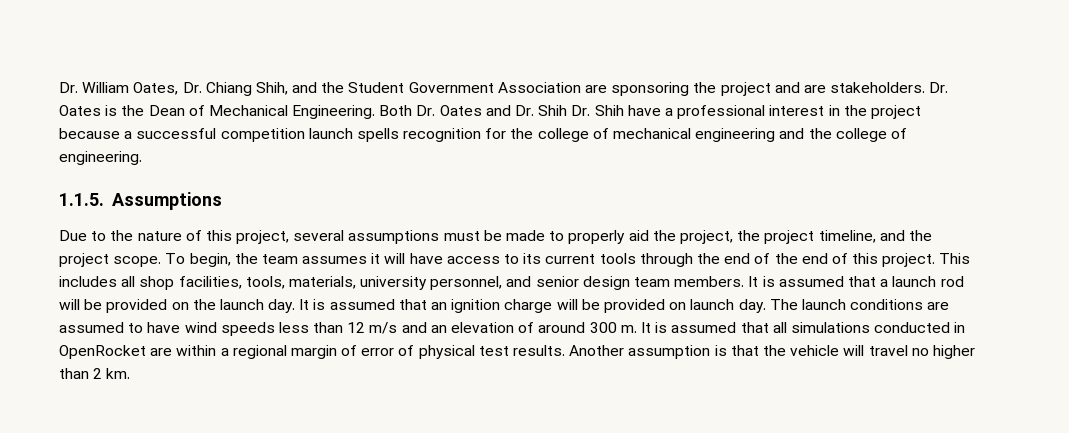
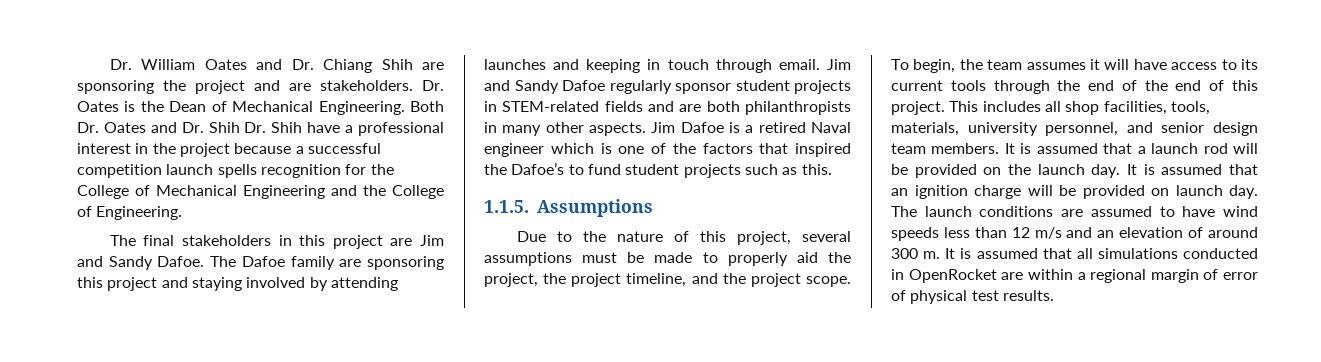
- Dr. William Oates, Dr. Chiang Shih, and the Student Government Association are sponsoring the project and are stakeholders.
+ Dr. William Oates and Dr. Chiang Shih are sponsoring the project and are stakeholders.
- Both Dr. Oates and Dr. Shih Dr. Shih have a professional interest in the project because a successful competition launch spells recognition for the college of mechanical engineering and the college of engineering.
+ Both Dr. Oates and Dr. Shih Dr. Shih have a professional interest in the project because a successful competition launch spells recognition for the College of Mechanical Engineering and the College of Engineering.
+ The final stakeholders in this project are Jim and Sandy Dafoe. The Dafoe family are sponsoring this project and staying involved by attending launches and keeping in touch through email. Jim and Sandy Dafoe regularly sponsor student projects in STEM-related fields and are both philanthropists in many other aspects. Jim Dafoe is a retired Naval engineer which is one of the factors that inspired the Dafoe’s to fund student projects such as this.
- Another assumption is that the vehicle will travel no higher than 2 km.

